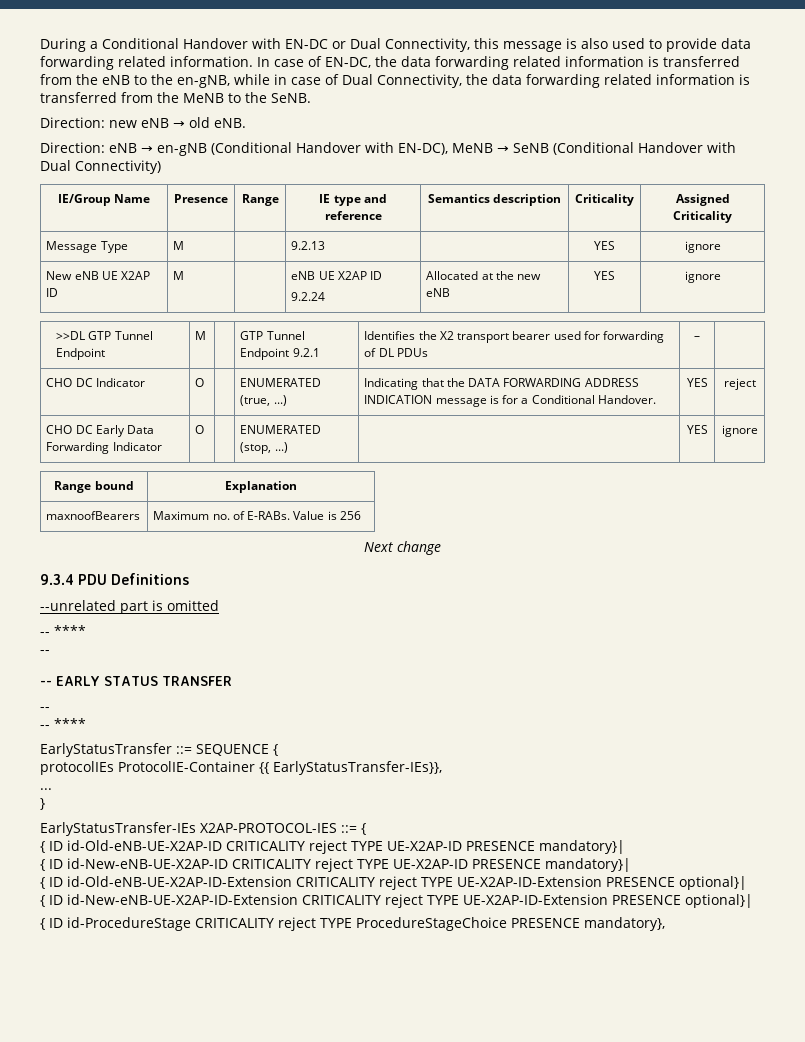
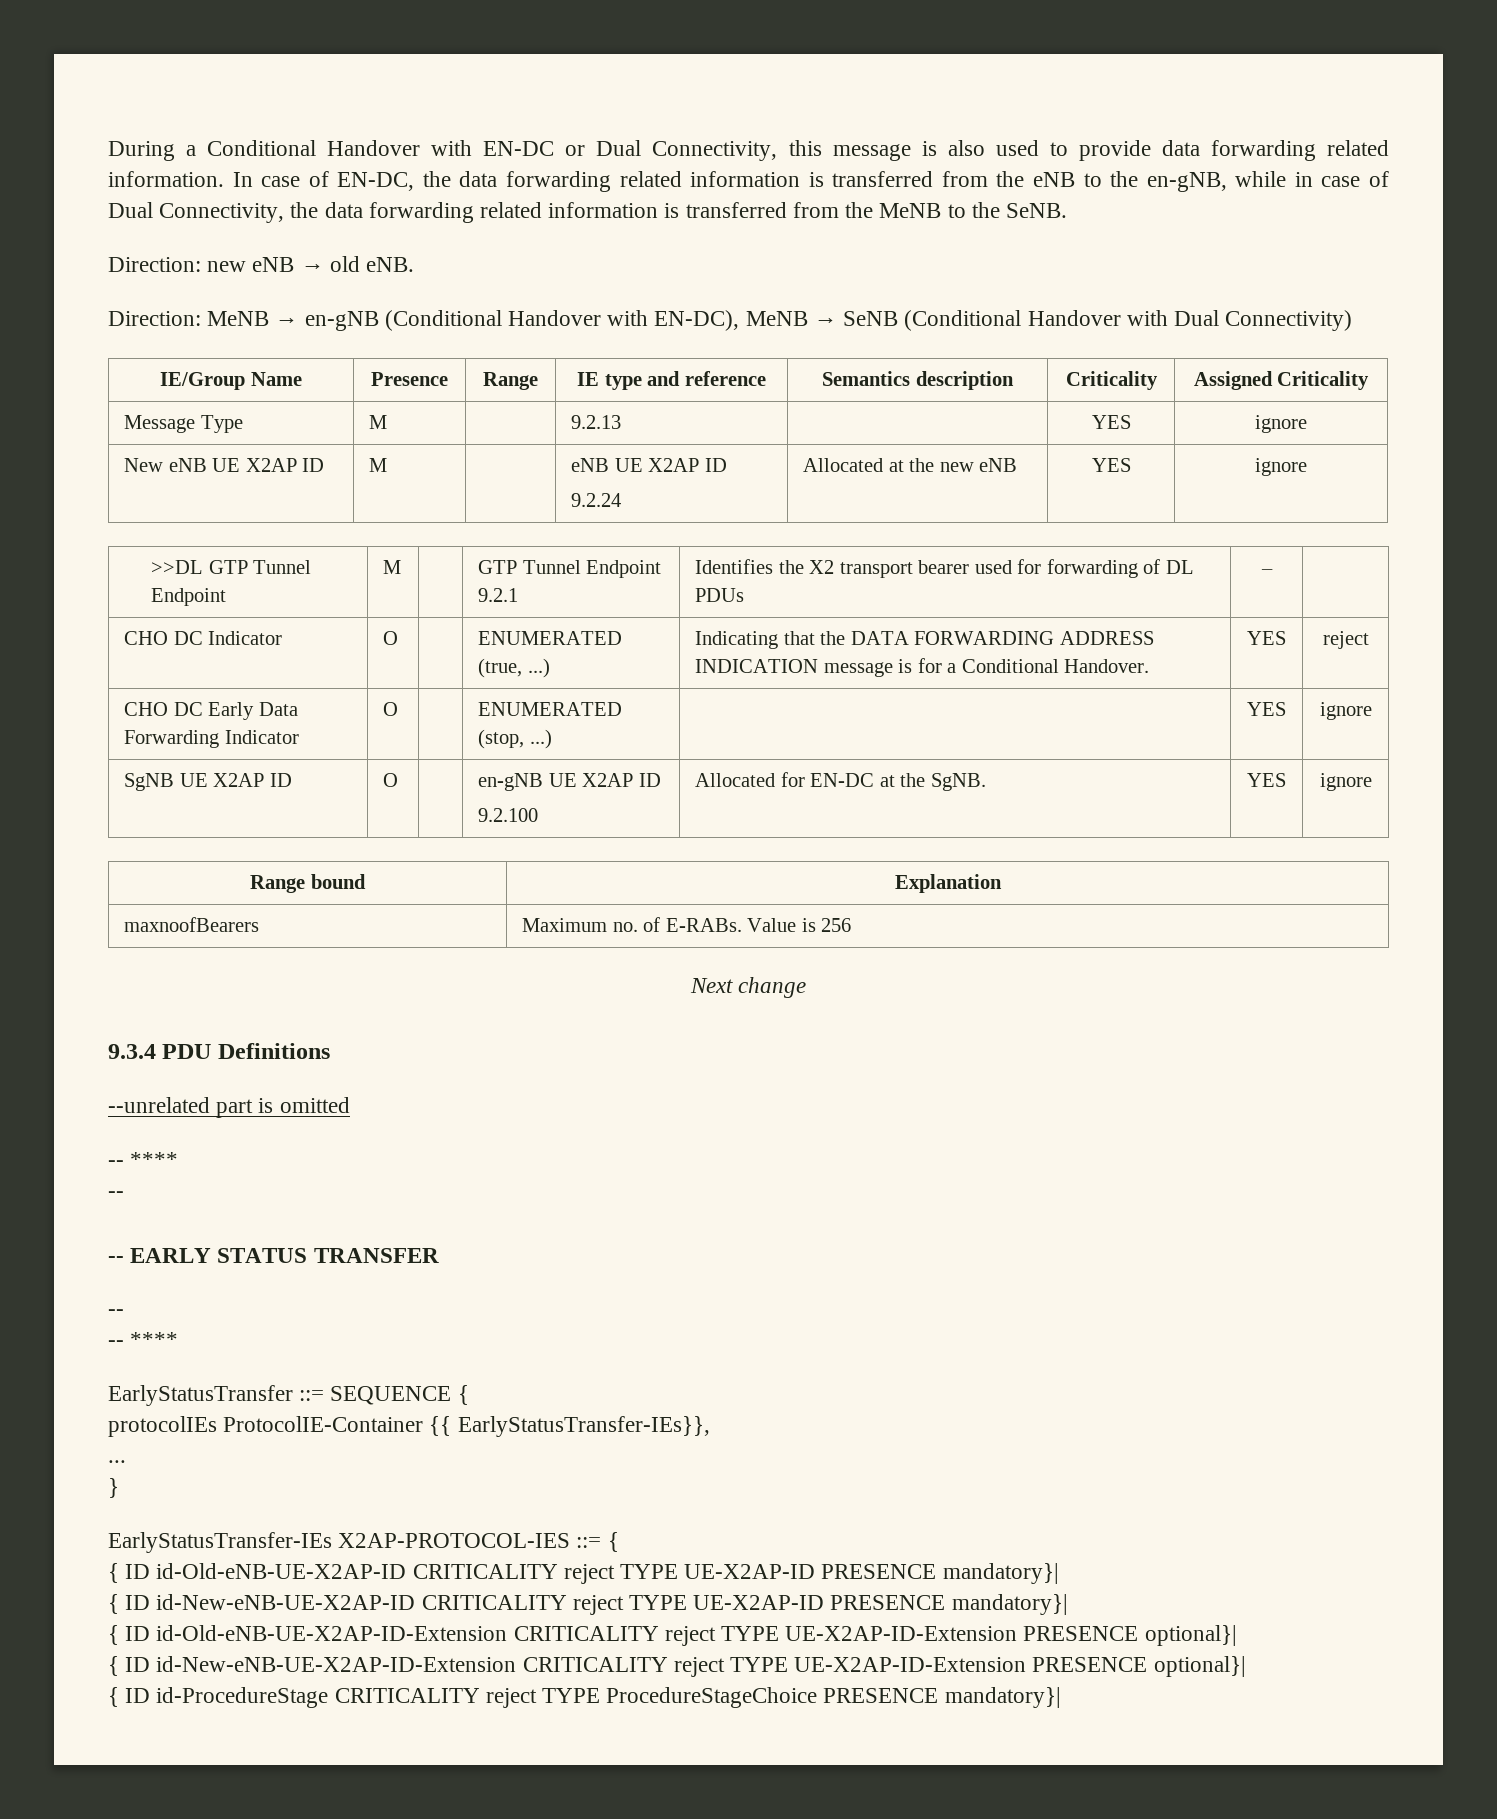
- Direction: eNB → en-gNB (Conditional Handover with EN-DC), MeNB → SeNB (Conditional Handover with Dual Connectivity)
+ Direction: MeNB → en-gNB (Conditional Handover with EN-DC), MeNB → SeNB (Conditional Handover with Dual Connectivity)
+ SgNB UE X2AP ID | O | | en-gNB UE X2AP ID
+ 9.2.100 | Allocated for EN-DC at the SgNB. | YES | ignore
- { ID id-ProcedureStage CRITICALITY reject TYPE ProcedureStageChoice PRESENCE mandatory},
+ { ID id-ProcedureStage CRITICALITY reject TYPE ProcedureStageChoice PRESENCE mandatory}|

